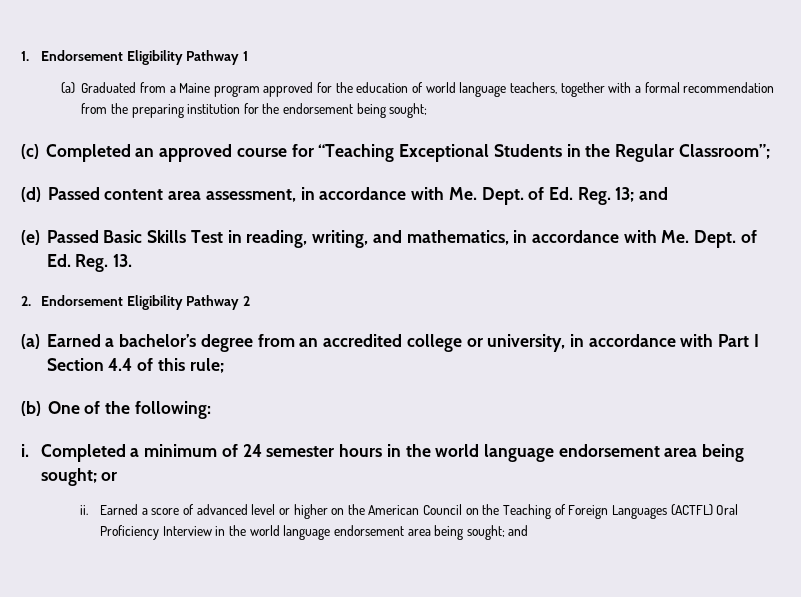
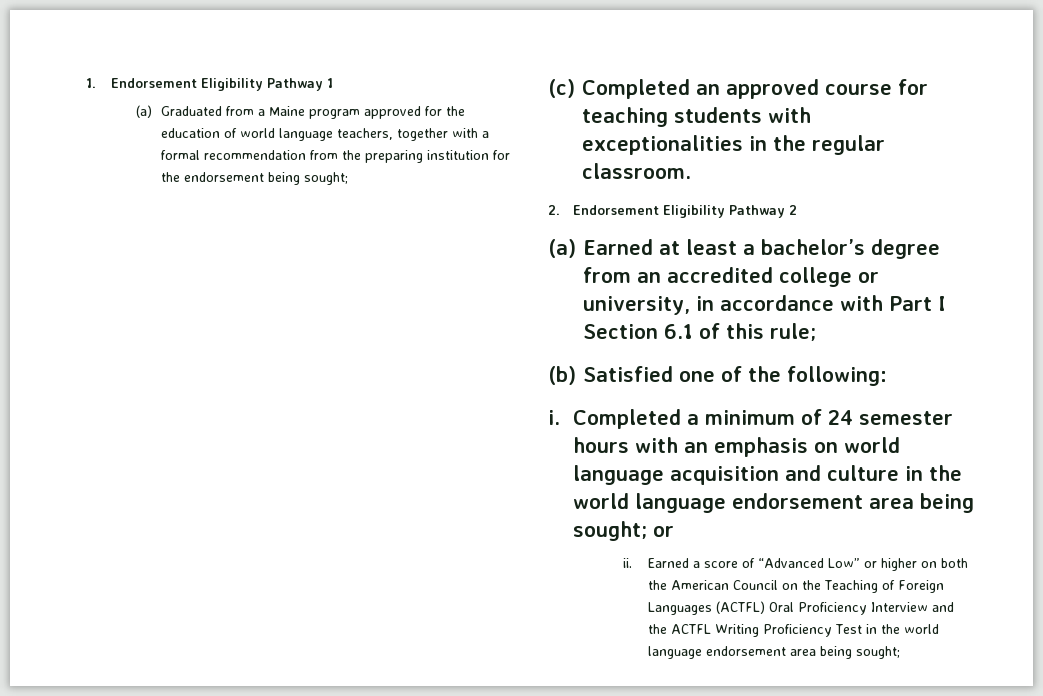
- (c) Completed an approved course for “Teaching Exceptional Students in the Regular Classroom”;
- (d) Passed content area assessment, in accordance with Me. Dept. of Ed. Reg. 13; and
- (e) Passed Basic Skills Test in reading, writing, and mathematics, in accordance with Me. Dept. of Ed. Reg. 13.
+ (c) Completed an approved course for teaching students with exceptionalities in the regular classroom.
- (a) Earned a bachelor’s degree from an accredited college or university, in accordance with Part I Section 4.4 of this rule;
+ (a) Earned at least a bachelor’s degree from an accredited college or university, in accordance with Part I Section 6.1 of this rule;
- (b) One of the following:
+ (b) Satisfied one of the following:
- Completed a minimum of 24 semester hours in the world language endorsement area being sought; or
+ Completed a minimum of 24 semester hours with an emphasis on world language acquisition and culture in the world language endorsement area being sought; or
- Earned a score of advanced level or higher on the American Council on the Teaching of Foreign Languages (ACTFL) Oral Proficiency Interview in the world language endorsement area being sought; and
+ Earned a score of “Advanced Low” or higher on both the American Council on the Teaching of Foreign Languages (ACTFL) Oral Proficiency Interview and the ACTFL Writing Proficiency Test in the world language endorsement area being sought;

